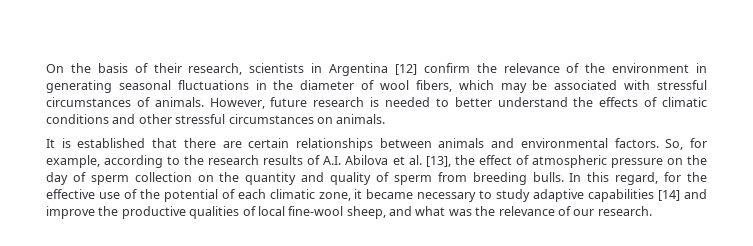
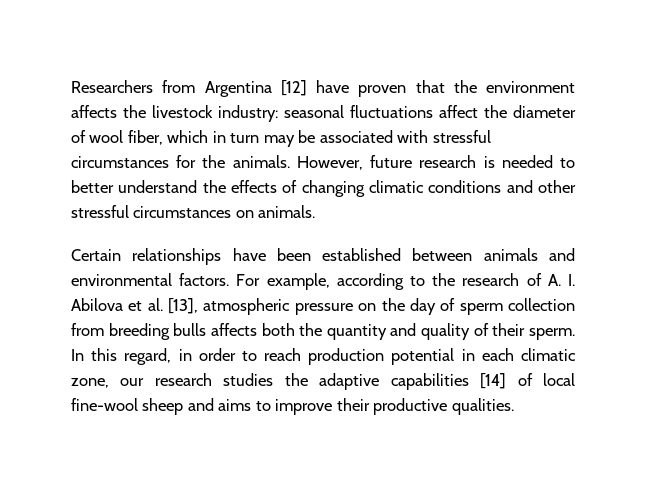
- On the basis of their research, scientists in Argentina [12] confirm the relevance of the environment in generating seasonal fluctuations in the diameter of wool fibers, which may be associated with stressful circumstances of animals.
+ Researchers from Argentina [12] have proven that the environment affects the livestock industry: seasonal fluctuations affect the diameter of wool fiber, which in turn may be associated with stressful circumstances for the animals.
- However, future research is needed to better understand the effects of climatic conditions and other stressful circumstances on animals.
+ However, future research is needed to better understand the effects of changing climatic conditions and other stressful circumstances on animals.
- It is established that there are certain relationships between animals and environmental factors.
+ Certain relationships have been established between animals and environmental factors.
- So, for example, according to the research results of A.I. Abilova et al. [13], the effect of atmospheric pressure on the day of sperm collection on the quantity and quality of sperm from breeding bulls. In this regard, for the effective use of the potential of each climatic zone, it became necessary to study adaptive capabilities [14] and improve the productive qualities of local fine-wool sheep, and what was the relevance of our research.
+ For example, according to the research of A. I. Abilova et al. [13], atmospheric pressure on the day of sperm collection from breeding bulls affects both the quantity and quality of their sperm. In this regard, in order to reach production potential in each climatic zone, our research studies the adaptive capabilities [14] of local fine-wool sheep and aims to improve their productive qualities.

